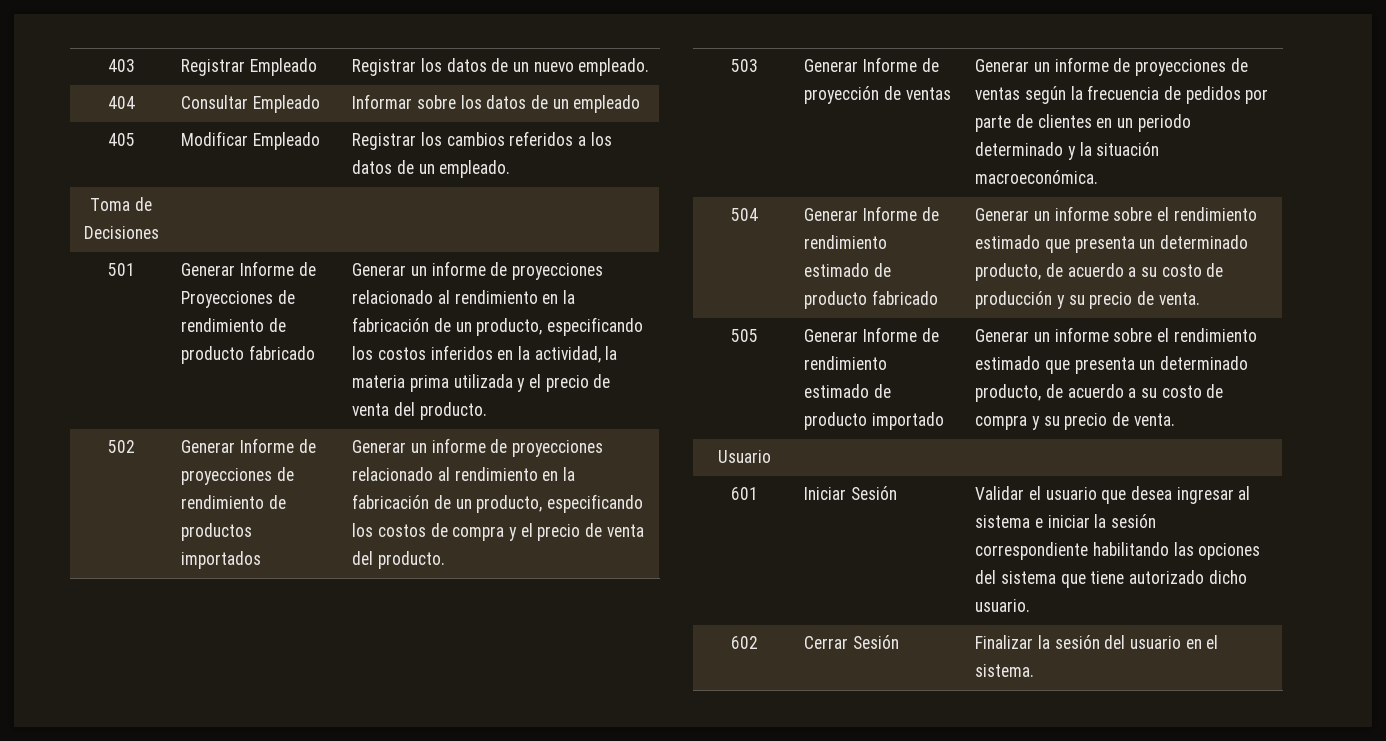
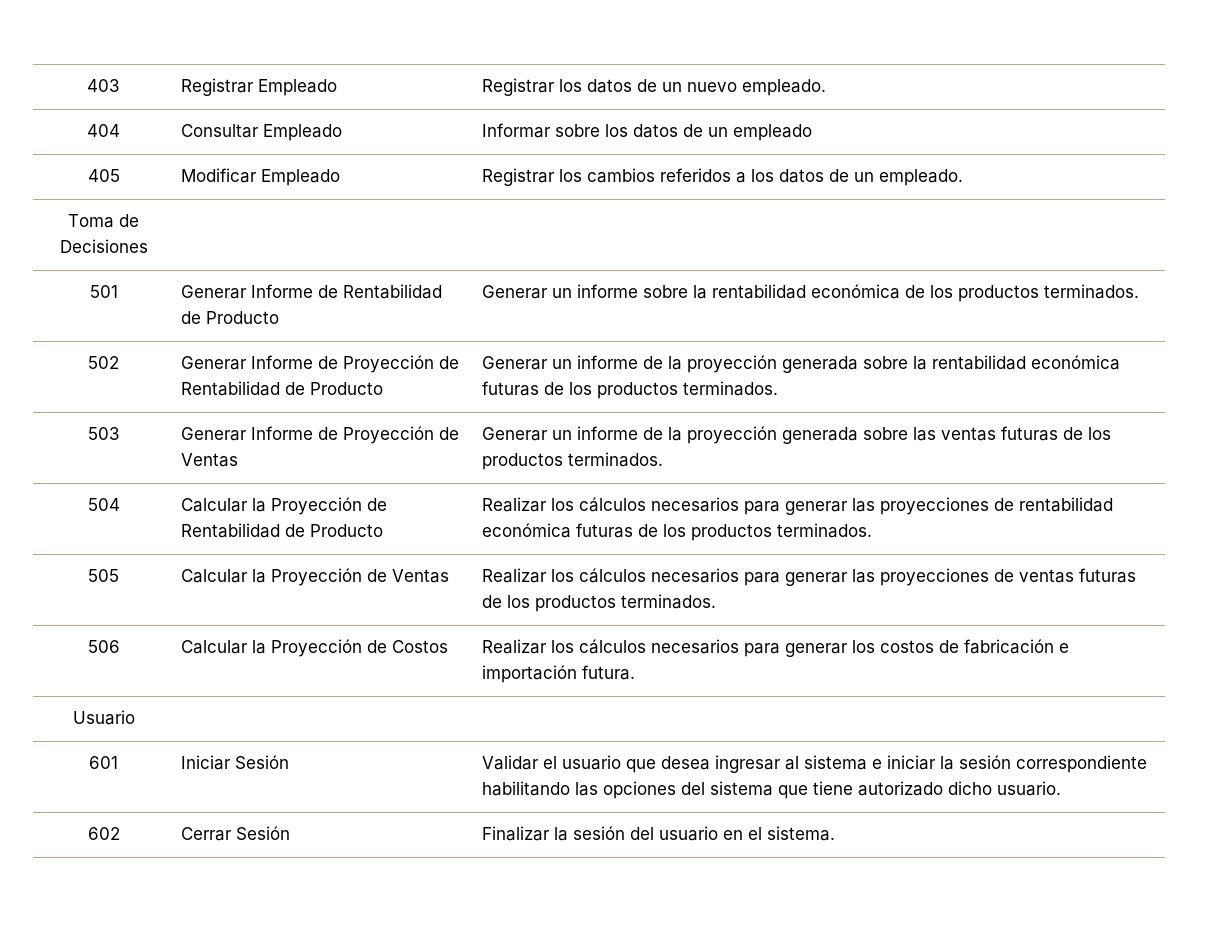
- Generar Informe de Proyecciones de rendimiento de producto fabricado | Generar un informe de proyecciones relacionado al rendimiento en la fabricación de un producto, especificando los costos inferidos en la actividad, la materia prima utilizada y el precio de venta del producto.
- 502 | Generar Informe de proyecciones de rendimiento de productos importados | Generar un informe de proyecciones relacionado al rendimiento en la fabricación de un producto, especificando los costos de compra y el precio de venta del producto.
+ Generar Informe de Rentabilidad de Producto | Generar un informe sobre la rentabilidad económica de los productos terminados.
+ 502 | Generar Informe de Proyección de Rentabilidad de Producto | Generar un informe de la proyección generada sobre la rentabilidad económica futuras de los productos terminados.
- 503 | Generar Informe de proyección de ventas | Generar un informe de proyecciones de ventas según la frecuencia de pedidos por parte de clientes en un periodo determinado y la situación macroeconómica.
- 504 | Generar Informe de rendimiento estimado de producto fabricado | Generar un informe sobre el rendimiento estimado que presenta un determinado producto, de acuerdo a su costo de producción y su precio de venta.
- 505 | Generar Informe de rendimiento estimado de producto importado | Generar un informe sobre el rendimiento estimado que presenta un determinado producto, de acuerdo a su costo de compra y su precio de venta.
+ 503 | Generar Informe de Proyección de Ventas | Generar un informe de la proyección generada sobre las ventas futuras de los productos terminados.
+ 504 | Calcular la Proyección de Rentabilidad de Producto | Realizar los cálculos necesarios para generar las proyecciones de rentabilidad económica futuras de los productos terminados.
+ 505 | Calcular la Proyección de Ventas | Realizar los cálculos necesarios para generar las proyecciones de ventas futuras de los productos terminados.
+ 506 | Calcular la Proyección de Costos | Realizar los cálculos necesarios para generar los costos de fabricación e importación futura.

